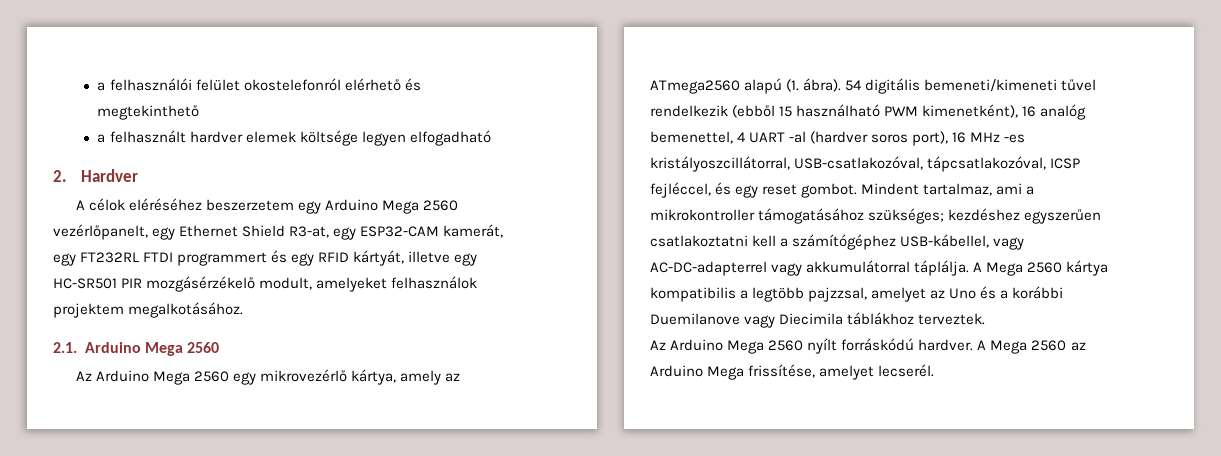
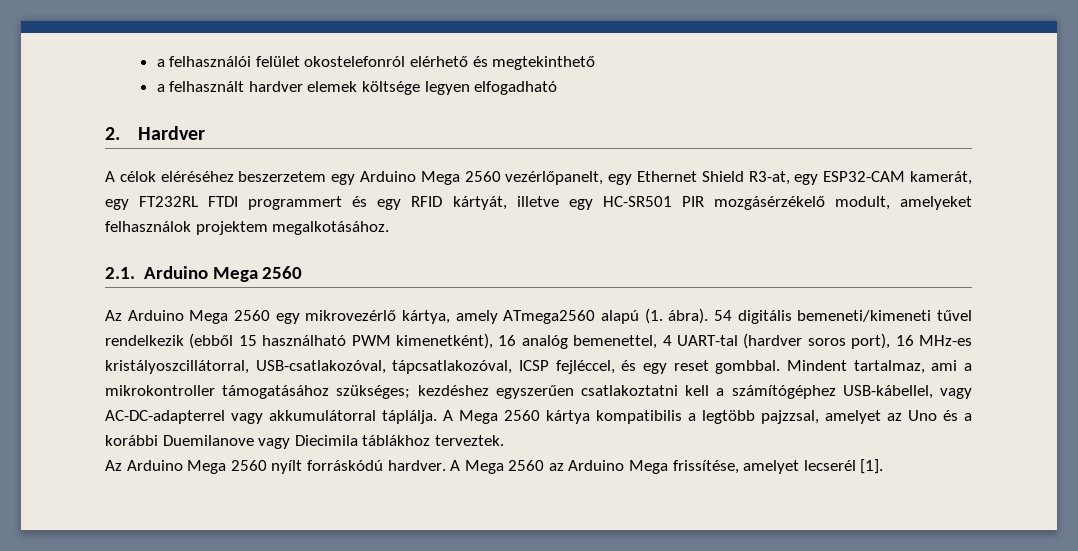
- Az Arduino Mega 2560 egy mikrovezérlő kártya, amely az ATmega2560 alapú (1. ábra).
+ Az Arduino Mega 2560 egy mikrovezérlő kártya, amely ATmega2560 alapú (1. ábra).
- 54 digitális bemeneti/kimeneti tűvel rendelkezik (ebből 15 használható PWM kimenetként), 16 analóg bemenettel, 4 UART -al (hardver soros port), 16 MHz -es kristályoszcillátorral, USB-csatlakozóval, tápcsatlakozóval, ICSP fejléccel, és egy reset gombot.
+ 54 digitális bemeneti/kimeneti tűvel rendelkezik (ebből 15 használható PWM kimenetként), 16 analóg bemenettel, 4 UART-tal (hardver soros port), 16 MHz-es kristályoszcillátorral, USB-csatlakozóval, tápcsatlakozóval, ICSP fejléccel, és egy reset gombbal.
- A Mega 2560 az Arduino Mega frissítése, amelyet lecserél.
+ A Mega 2560 az Arduino Mega frissítése, amelyet lecserél [1].

